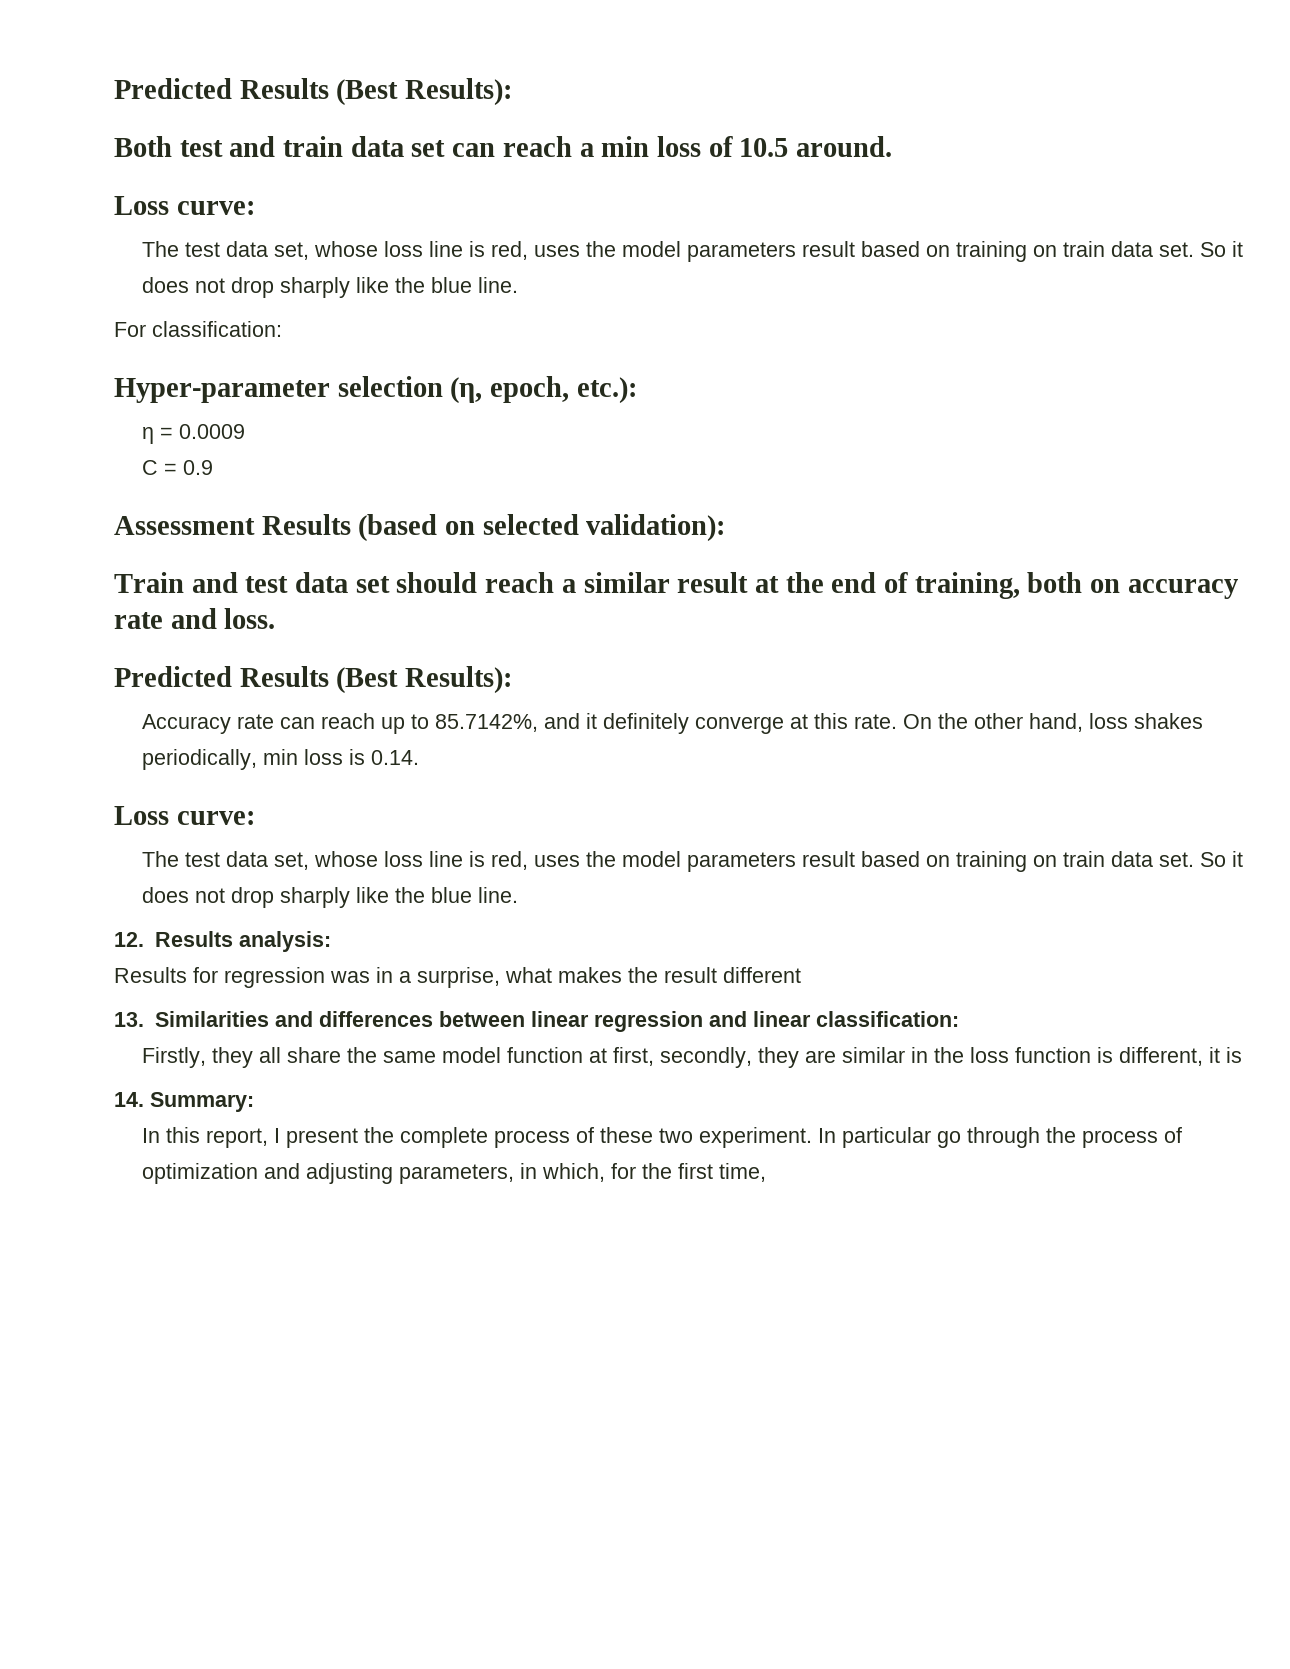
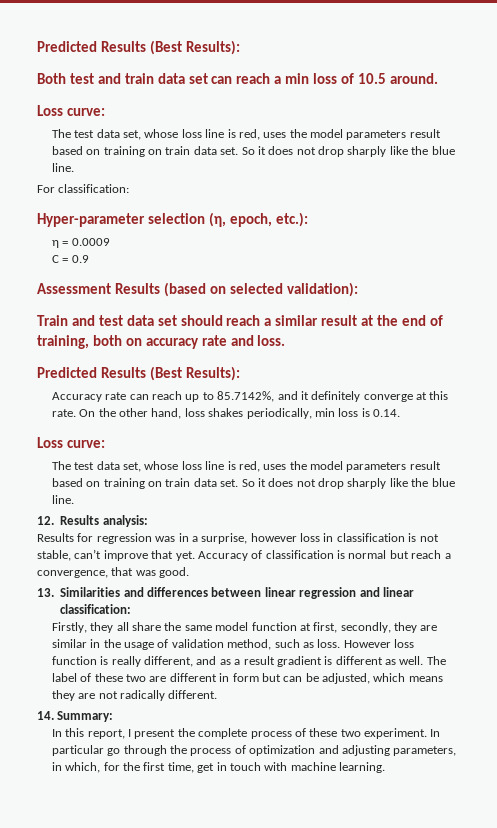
- Results for regression was in a surprise, what makes the result different
+ Results for regression was in a surprise, however loss in classification is not stable, can’t improve that yet. Accuracy of classification is normal but reach a convergence, that was good.
- Firstly, they all share the same model function at first, secondly, they are similar in the loss function is different, it is
+ Firstly, they all share the same model function at first, secondly, they are similar in the usage of validation method, such as loss. However loss function is really different, and as a result gradient is different as well. The label of these two are different in form but can be adjusted, which means they are not radically different.
- In particular go through the process of optimization and adjusting parameters, in which, for the first time,
+ In particular go through the process of optimization and adjusting parameters, in which, for the first time, get in touch with machine learning.

